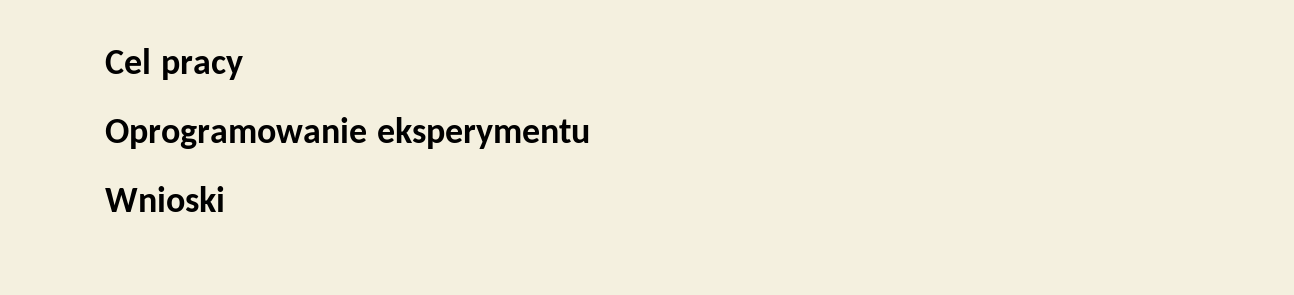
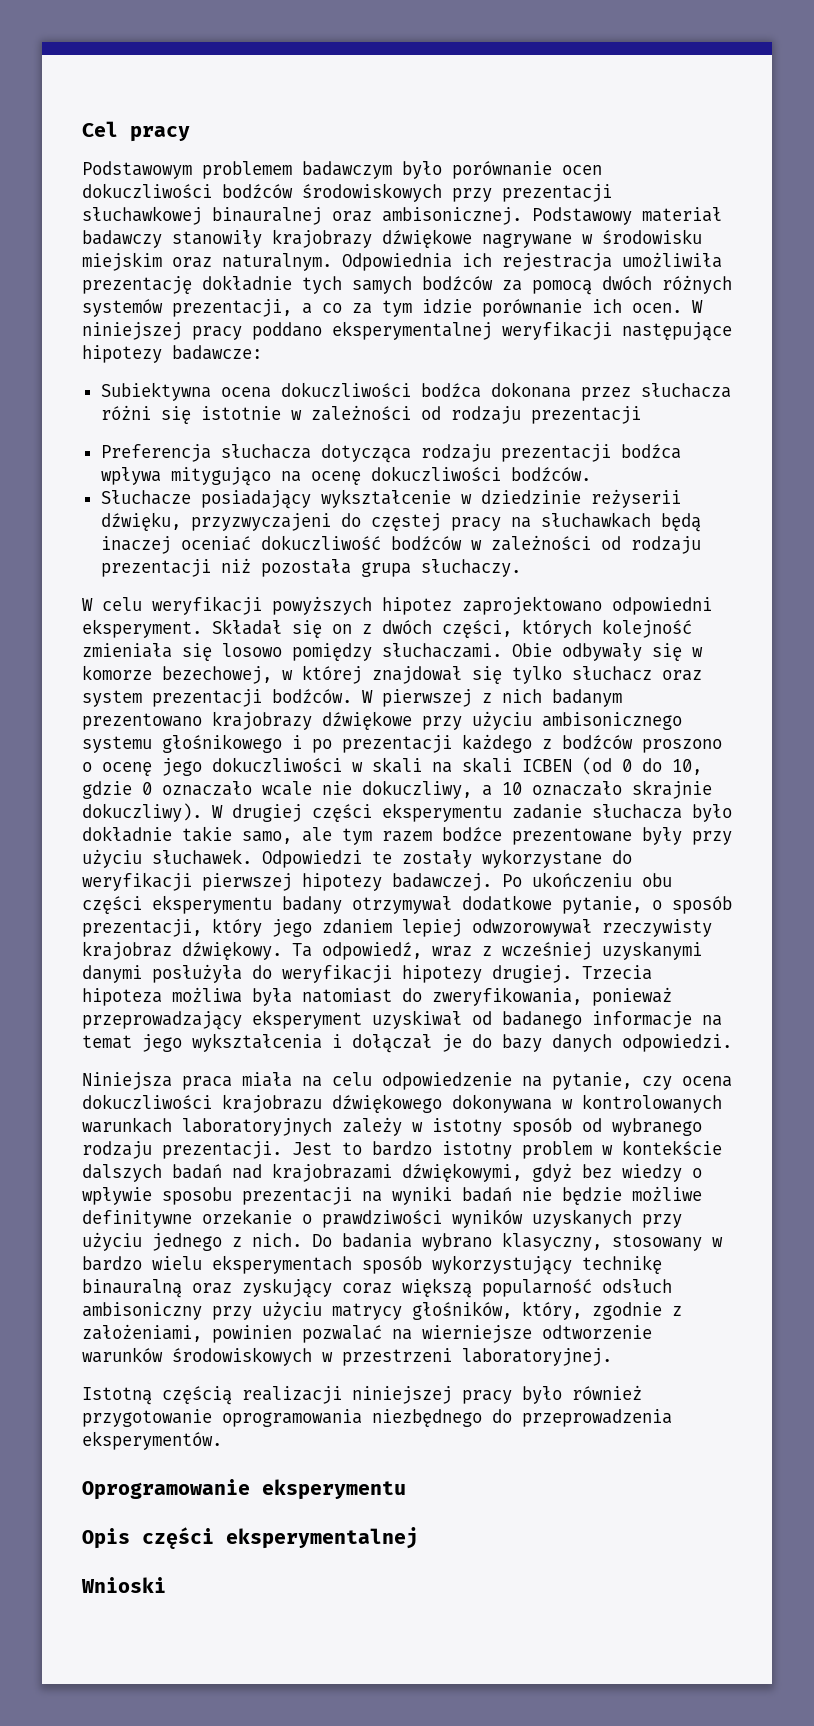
+ Podstawowym problemem badawczym było porównanie ocen dokuczliwości bodźców środowiskowych przy prezentacji słuchawkowej binauralnej oraz ambisonicznej. Podstawowy materiał badawczy stanowiły krajobrazy dźwiękowe nagrywane w środowisku miejskim oraz naturalnym. Odpowiednia ich rejestracja umożliwiła prezentację dokładnie tych samych bodźców za pomocą dwóch różnych systemów prezentacji, a co za tym idzie porównanie ich ocen. W niniejszej pracy poddano eksperymentalnej weryfikacji następujące hipotezy badawcze:
+ Subiektywna ocena dokuczliwości bodźca dokonana przez słuchacza różni się istotnie w zależności od rodzaju prezentacji
+ Preferencja słuchacza dotycząca rodzaju prezentacji bodźca wpływa mitygująco na ocenę dokuczliwości bodźców.
+ Słuchacze posiadający wykształcenie w dziedzinie reżyserii dźwięku, przyzwyczajeni do częstej pracy na słuchawkach będą inaczej oceniać dokuczliwość bodźców w zależności od rodzaju prezentacji niż pozostała grupa słuchaczy.
+ W celu weryfikacji powyższych hipotez zaprojektowano odpowiedni eksperyment. Składał się on z dwóch części, których kolejność zmieniała się losowo pomiędzy słuchaczami. Obie odbywały się w komorze bezechowej, w której znajdował się tylko słuchacz oraz system prezentacji bodźców. W pierwszej z nich badanym prezentowano krajobrazy dźwiękowe przy użyciu ambisonicznego systemu głośnikowego i po prezentacji każdego z bodźców proszono o ocenę jego dokuczliwości w skali na skali ICBEN (od 0 do 10, gdzie 0 oznaczało wcale nie dokuczliwy, a 10 oznaczało skrajnie dokuczliwy). W drugiej części eksperymentu zadanie słuchacza było dokładnie takie samo, ale tym razem bodźce prezentowane były przy użyciu słuchawek. Odpowiedzi te zostały wykorzystane do weryfikacji pierwszej hipotezy badawczej. Po ukończeniu obu części eksperymentu badany otrzymywał dodatkowe pytanie, o sposób prezentacji, który jego zdaniem lepiej odwzorowywał rzeczywisty krajobraz dźwiękowy. Ta odpowiedź, wraz z wcześniej uzyskanymi danymi posłużyła do weryfikacji hipotezy drugiej. Trzecia hipoteza możliwa była natomiast do zweryfikowania, ponieważ przeprowadzający eksperyment uzyskiwał od badanego informacje na temat jego wykształcenia i dołączał je do bazy danych odpowiedzi.
+ Niniejsza praca miała na celu odpowiedzenie na pytanie, czy ocena dokuczliwości krajobrazu dźwiękowego dokonywana w kontrolowanych warunkach laboratoryjnych zależy w istotny sposób od wybranego rodzaju prezentacji. Jest to bardzo istotny problem w kontekście dalszych badań nad krajobrazami dźwiękowymi, gdyż bez wiedzy o wpływie sposobu prezentacji na wyniki badań nie będzie możliwe definitywne orzekanie o prawdziwości wyników uzyskanych przy użyciu jednego z nich. Do badania wybrano klasyczny, stosowany w bardzo wielu eksperymentach sposób wykorzystujący technikę binauralną oraz zyskujący coraz większą popularność odsłuch ambisoniczny przy użyciu matrycy głośników, który, zgodnie z założeniami, powinien pozwalać na wierniejsze odtworzenie warunków środowiskowych w przestrzeni laboratoryjnej.
+ Istotną częścią realizacji niniejszej pracy było również przygotowanie oprogramowania niezbędnego do przeprowadzenia eksperymentów.
+ Opis części eksperymentalnej

